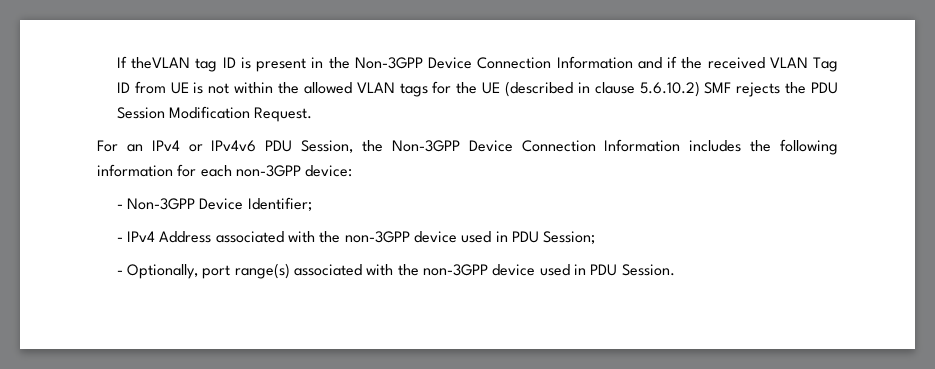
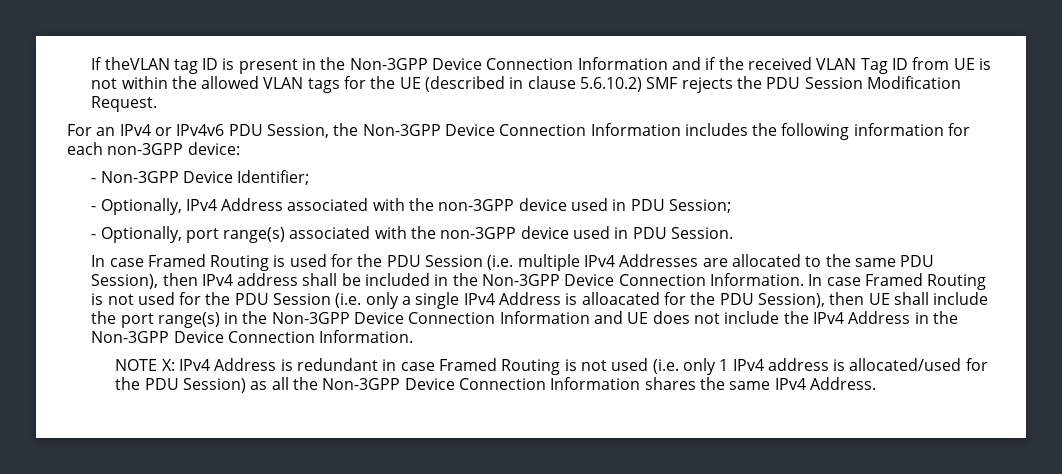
- - IPv4 Address associated with the non-3GPP device used in PDU Session;
+ - Optionally, IPv4 Address associated with the non-3GPP device used in PDU Session;
+ In case Framed Routing is used for the PDU Session (i.e. multiple IPv4 Addresses are allocated to the same PDU Session), then IPv4 address shall be included in the Non-3GPP Device Connection Information. In case Framed Routing is not used for the PDU Session (i.e. only a single IPv4 Address is alloacated for the PDU Session), then UE shall include the port range(s) in the Non-3GPP Device Connection Information and UE does not include the IPv4 Address in the Non-3GPP Device Connection Information.
+ NOTE X: IPv4 Address is redundant in case Framed Routing is not used (i.e. only 1 IPv4 address is allocated/used for the PDU Session) as all the Non-3GPP Device Connection Information shares the same IPv4 Address.

